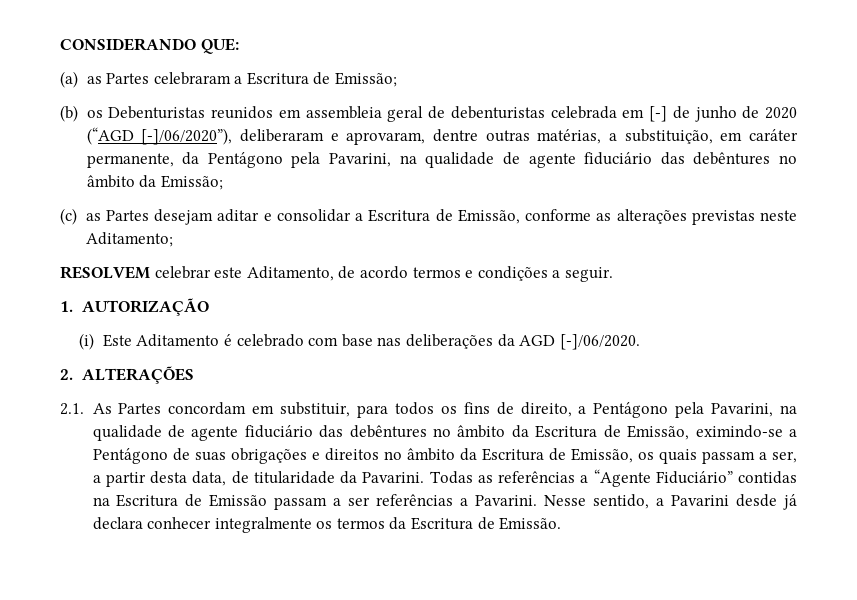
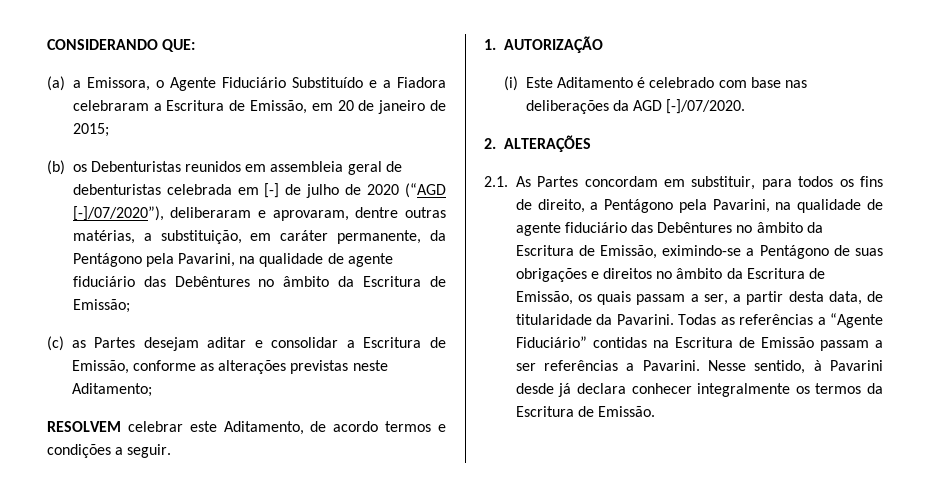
- (a) as Partes celebraram a Escritura de Emissão;
+ (a) a Emissora, o Agente Fiduciário Substituído e a Fiadora celebraram a Escritura de Emissão, em 20 de janeiro de 2015;
- (b) os Debenturistas reunidos em assembleia geral de debenturistas celebrada em [-] de junho de 2020 (“AGD [-]/06/2020”), deliberaram e aprovaram, dentre outras matérias, a substituição, em caráter permanente, da Pentágono pela Pavarini, na qualidade de agente fiduciário das debêntures no âmbito da Emissão;
+ (b) os Debenturistas reunidos em assembleia geral de debenturistas celebrada em [-] de julho de 2020 (“AGD [-]/07/2020”), deliberaram e aprovaram, dentre outras matérias, a substituição, em caráter permanente, da Pentágono pela Pavarini, na qualidade de agente fiduciário das Debêntures no âmbito da Escritura de Emissão;
- (i) Este Aditamento é celebrado com base nas deliberações da AGD [-]/06/2020.
+ (i) Este Aditamento é celebrado com base nas deliberações da AGD [-]/07/2020.
- 2.1. As Partes concordam em substituir, para todos os fins de direito, a Pentágono pela Pavarini, na qualidade de agente fiduciário das debêntures no âmbito da Escritura de Emissão, eximindo-se a Pentágono de suas obrigações e direitos no âmbito da Escritura de Emissão, os quais passam a ser, a partir desta data, de titularidade da Pavarini.
+ 2.1. As Partes concordam em substituir, para todos os fins de direito, a Pentágono pela Pavarini, na qualidade de agente fiduciário das Debêntures no âmbito da Escritura de Emissão, eximindo-se a Pentágono de suas obrigações e direitos no âmbito da Escritura de Emissão, os quais passam a ser, a partir desta data, de titularidade da Pavarini.
- Nesse sentido, a Pavarini desde já declara conhecer integralmente os termos da Escritura de Emissão.
+ Nesse sentido, à Pavarini desde já declara conhecer integralmente os termos da Escritura de Emissão.

